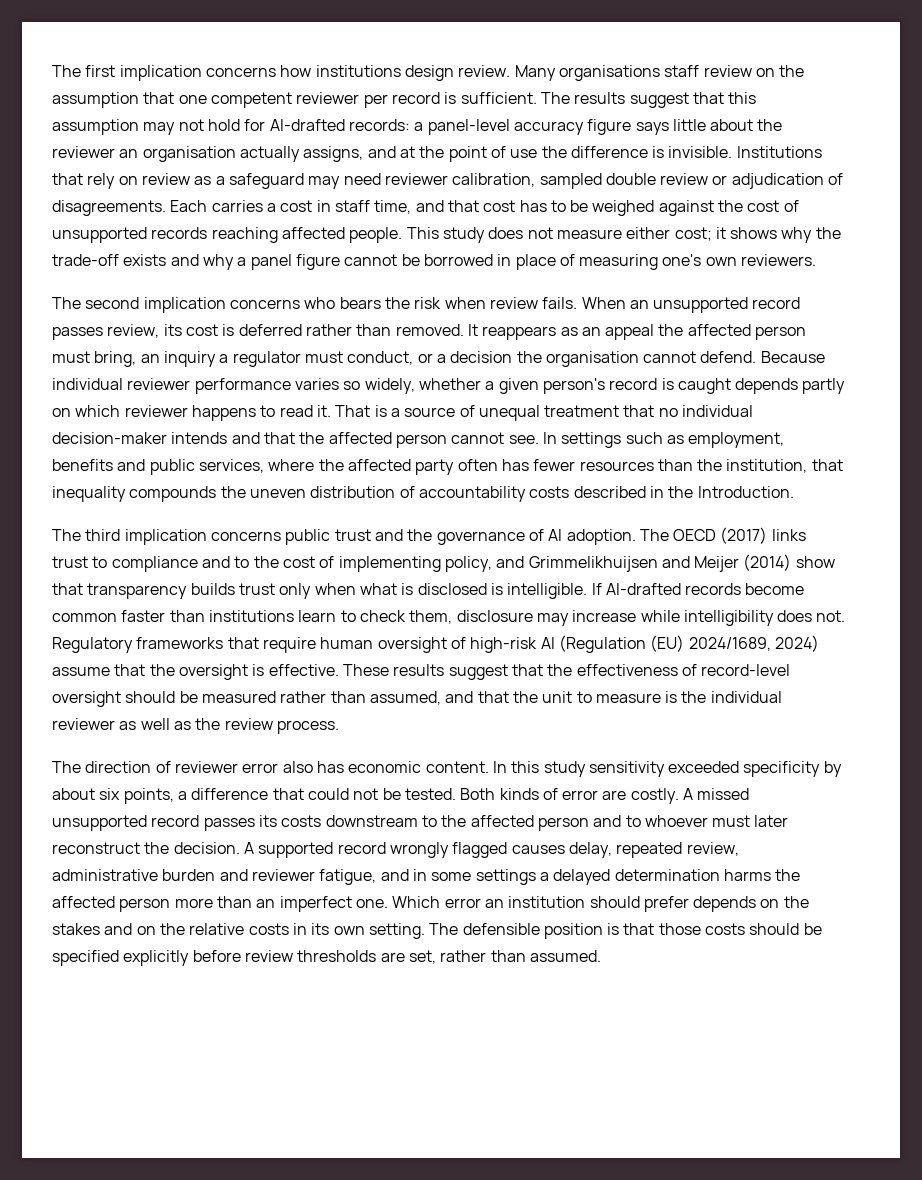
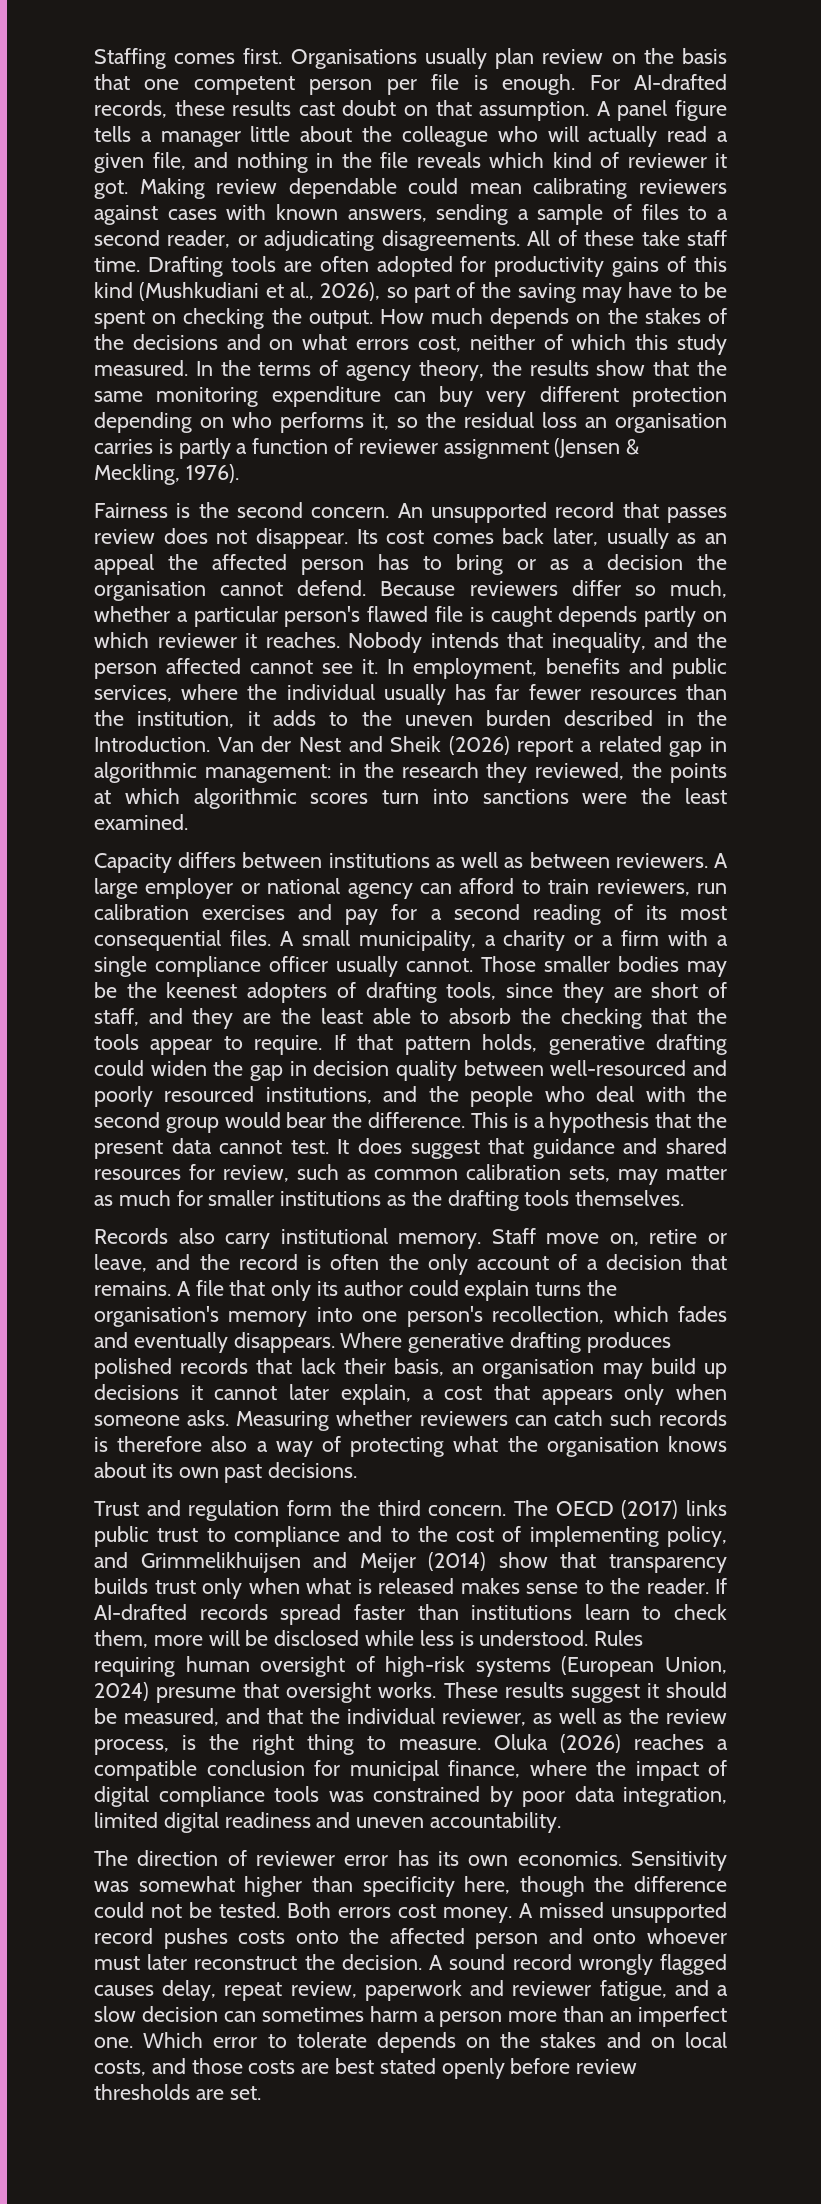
- The first implication concerns how institutions design review. Many organisations staff review on the assumption that one competent reviewer per record is sufficient. The results suggest that this assumption may not hold for AI-drafted records: a panel-level accuracy figure says little about the reviewer an organisation actually assigns, and at the point of use the difference is invisible. Institutions that rely on review as a safeguard may need reviewer calibration, sampled double review or adjudication of disagreements. Each carries a cost in staff time, and that cost has to be weighed against the cost of unsupported records reaching affected people. This study does not measure either cost; it shows why the trade-off exists and why a panel figure cannot be borrowed in place of measuring one's own reviewers.
- The second implication concerns who bears the risk when review fails. When an unsupported record passes review, its cost is deferred rather than removed. It reappears as an appeal the affected person must bring, an inquiry a regulator must conduct, or a decision the organisation cannot defend.
+ Staffing comes first. Organisations usually plan review on the basis that one competent person per file is enough. For AI-drafted records, these results cast doubt on that assumption. A panel figure tells a manager little about the colleague who will actually read a given file, and nothing in the file reveals which kind of reviewer it got. Making review dependable could mean calibrating reviewers against cases with known answers, sending a sample of files to a second reader, or adjudicating disagreements. All of these take staff time. Drafting tools are often adopted for productivity gains of this kind (Mushkudiani et al., 2026), so part of the saving may have to be spent on checking the output. How much depends on the stakes of the decisions and on what errors cost, neither of which this study measured. In the terms of agency theory, the results show that the same monitoring expenditure can buy very different protection depending on who performs it, so the residual loss an organisation carries is partly a function of reviewer assignment (Jensen & Meckling, 1976).
+ Fairness is the second concern. An unsupported record that passes review does not disappear. Its cost comes back later, usually as an appeal the affected person has to bring or as a decision the organisation cannot defend.
- Because individual reviewer performance varies so widely, whether a given person's record is caught depends partly on which reviewer happens to read it. That is a source of unequal treatment that no individual decision-maker intends and that the affected person cannot see. In settings such as employment, benefits and public services, where the affected party often has fewer resources than the institution, that inequality compounds the uneven distribution of accountability costs described in the Introduction.
- The third implication concerns public trust and the governance of AI adoption.
+ Because reviewers differ so much, whether a particular person's flawed file is caught depends partly on which reviewer it reaches. Nobody intends that inequality, and the person affected cannot see it. In employment, benefits and public services, where the individual usually has far fewer resources than the institution, it adds to the uneven burden described in the Introduction. Van der Nest and Sheik (2026) report a related gap in algorithmic management: in the research they reviewed, the points at which algorithmic scores turn into sanctions were the least examined.
+ Capacity differs between institutions as well as between reviewers. A large employer or national agency can afford to train reviewers, run calibration exercises and pay for a second reading of its most consequential files. A small municipality, a charity or a firm with a single compliance officer usually cannot. Those smaller bodies may be the keenest adopters of drafting tools, since they are short of staff, and they are the least able to absorb the checking that the tools appear to require. If that pattern holds, generative drafting could widen the gap in decision quality between well-resourced and poorly resourced institutions, and the people who deal with the second group would bear the difference. This is a hypothesis that the present data cannot test. It does suggest that guidance and shared resources for review, such as common calibration sets, may matter as much for smaller institutions as the drafting tools themselves.
+ Records also carry institutional memory. Staff move on, retire or leave, and the record is often the only account of a decision that remains. A file that only its author could explain turns the organisation's memory into one person's recollection, which fades and eventually disappears. Where generative drafting produces polished records that lack their basis, an organisation may build up decisions it cannot later explain, a cost that appears only when someone asks. Measuring whether reviewers can catch such records is therefore also a way of protecting what the organisation knows about its own past decisions.
+ Trust and regulation form the third concern.
- The OECD (2017) links trust to compliance and to the cost of implementing policy, and Grimmelikhuijsen and Meijer (2014) show that transparency builds trust only when what is disclosed is intelligible.
+ The OECD (2017) links public trust to compliance and to the cost of implementing policy, and Grimmelikhuijsen and Meijer (2014) show that transparency builds trust only when what is released makes sense to the reader.
- If AI-drafted records become common faster than institutions learn to check them, disclosure may increase while intelligibility does not. Regulatory frameworks that require human oversight of high-risk AI (Regulation (EU) 2024/1689, 2024) assume that the oversight is effective. These results suggest that the effectiveness of record-level oversight should be measured rather than assumed, and that the unit to measure is the individual reviewer as well as the review process.
+ If AI-drafted records spread faster than institutions learn to check them, more will be disclosed while less is understood. Rules requiring human oversight of high-risk systems (European Union, 2024) presume that oversight works. These results suggest it should be measured, and that the individual reviewer, as well as the review process, is the right thing to measure. Oluka (2026) reaches a compatible conclusion for municipal finance, where the impact of digital compliance tools was constrained by poor data integration, limited digital readiness and uneven accountability.
- The direction of reviewer error also has economic content. In this study sensitivity exceeded specificity by about six points, a difference that could not be tested.
+ The direction of reviewer error has its own economics. Sensitivity was somewhat higher than specificity here, though the difference could not be tested.
- Both kinds of error are costly. A missed unsupported record passes its costs downstream to the affected person and to whoever must later reconstruct the decision.
+ Both errors cost money. A missed unsupported record pushes costs onto the affected person and onto whoever must later reconstruct the decision.
- A supported record wrongly flagged causes delay, repeated review, administrative burden and reviewer fatigue, and in some settings a delayed determination harms the affected person more than an imperfect one.
+ A sound record wrongly flagged causes delay, repeat review, paperwork and reviewer fatigue, and a slow decision can sometimes harm a person more than an imperfect one.
- Which error an institution should prefer depends on the stakes and on the relative costs in its own setting. The defensible position is that those costs should be specified explicitly before review thresholds are set, rather than assumed.
+ Which error to tolerate depends on the stakes and on local costs, and those costs are best stated openly before review thresholds are set.

